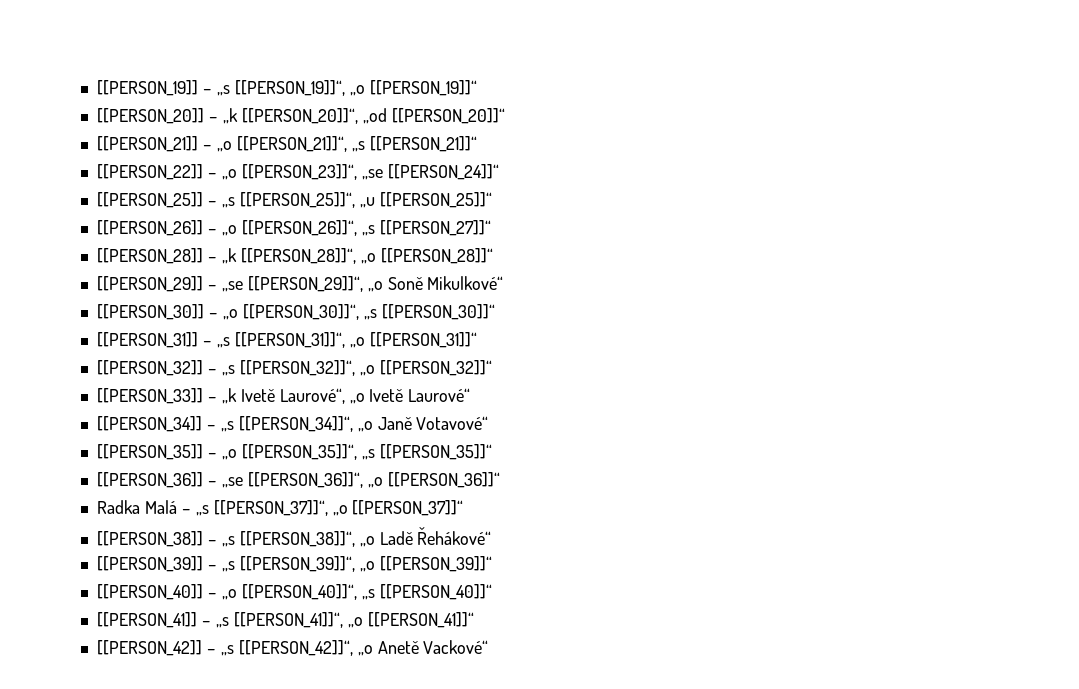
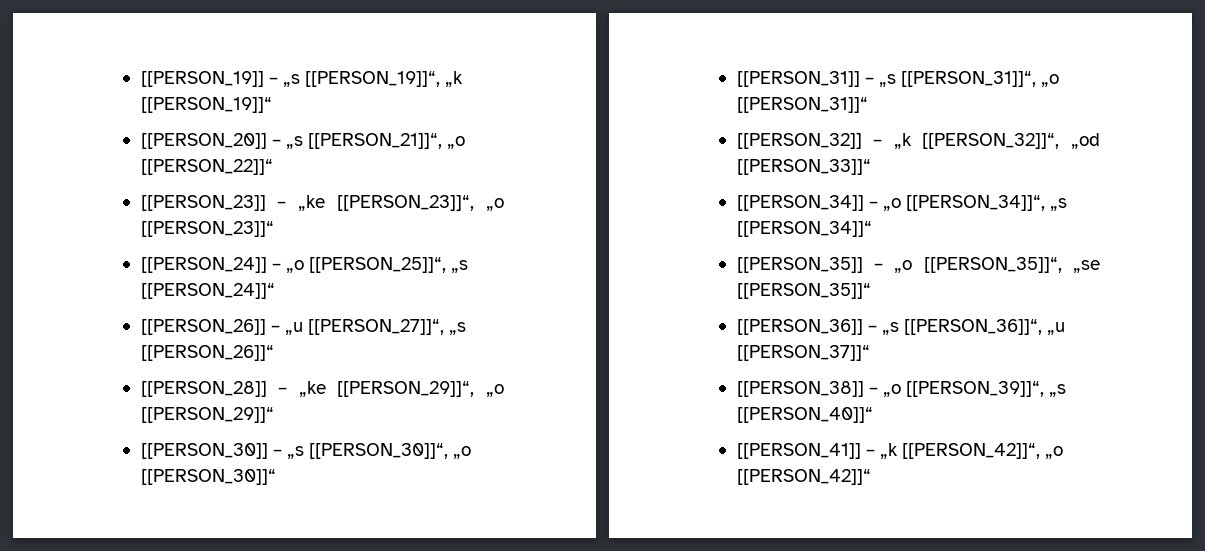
- [[PERSON_19]] – „s [[PERSON_19]]“, „o [[PERSON_19]]“
+ [[PERSON_19]] – „s [[PERSON_19]]“, „k [[PERSON_19]]“
- [[PERSON_20]] – „k [[PERSON_20]]“, „od [[PERSON_20]]“
- [[PERSON_21]] – „o [[PERSON_21]]“, „s [[PERSON_21]]“
- [[PERSON_22]] – „o [[PERSON_23]]“, „se [[PERSON_24]]“
- [[PERSON_25]] – „s [[PERSON_25]]“, „u [[PERSON_25]]“
- [[PERSON_26]] – „o [[PERSON_26]]“, „s [[PERSON_27]]“
- [[PERSON_28]] – „k [[PERSON_28]]“, „o [[PERSON_28]]“
- [[PERSON_29]] – „se [[PERSON_29]]“, „o Soně Mikulkové“
+ [[PERSON_20]] – „s [[PERSON_21]]“, „o [[PERSON_22]]“
+ [[PERSON_23]] – „ke [[PERSON_23]]“, „o [[PERSON_23]]“
+ [[PERSON_24]] – „o [[PERSON_25]]“, „s [[PERSON_24]]“
+ [[PERSON_26]] – „u [[PERSON_27]]“, „s [[PERSON_26]]“
+ [[PERSON_28]] – „ke [[PERSON_29]]“, „o [[PERSON_29]]“
- [[PERSON_30]] – „o [[PERSON_30]]“, „s [[PERSON_30]]“
+ [[PERSON_30]] – „s [[PERSON_30]]“, „o [[PERSON_30]]“
- [[PERSON_32]] – „s [[PERSON_32]]“, „o [[PERSON_32]]“
- [[PERSON_33]] – „k Ivetě Laurové“, „o Ivetě Laurové“
- [[PERSON_34]] – „s [[PERSON_34]]“, „o Janě Votavové“
+ [[PERSON_32]] – „k [[PERSON_32]]“, „od [[PERSON_33]]“
+ [[PERSON_34]] – „o [[PERSON_34]]“, „s [[PERSON_34]]“
- [[PERSON_35]] – „o [[PERSON_35]]“, „s [[PERSON_35]]“
+ [[PERSON_35]] – „o [[PERSON_35]]“, „se [[PERSON_35]]“
- [[PERSON_36]] – „se [[PERSON_36]]“, „o [[PERSON_36]]“
- Radka Malá – „s [[PERSON_37]]“, „o [[PERSON_37]]“
- [[PERSON_38]] – „s [[PERSON_38]]“, „o Ladě Řehákové“
- [[PERSON_39]] – „s [[PERSON_39]]“, „o [[PERSON_39]]“
- [[PERSON_40]] – „o [[PERSON_40]]“, „s [[PERSON_40]]“
- [[PERSON_41]] – „s [[PERSON_41]]“, „o [[PERSON_41]]“
- [[PERSON_42]] – „s [[PERSON_42]]“, „o Anetě Vackové“
+ [[PERSON_36]] – „s [[PERSON_36]]“, „u [[PERSON_37]]“
+ [[PERSON_38]] – „o [[PERSON_39]]“, „s [[PERSON_40]]“
+ [[PERSON_41]] – „k [[PERSON_42]]“, „o [[PERSON_42]]“

